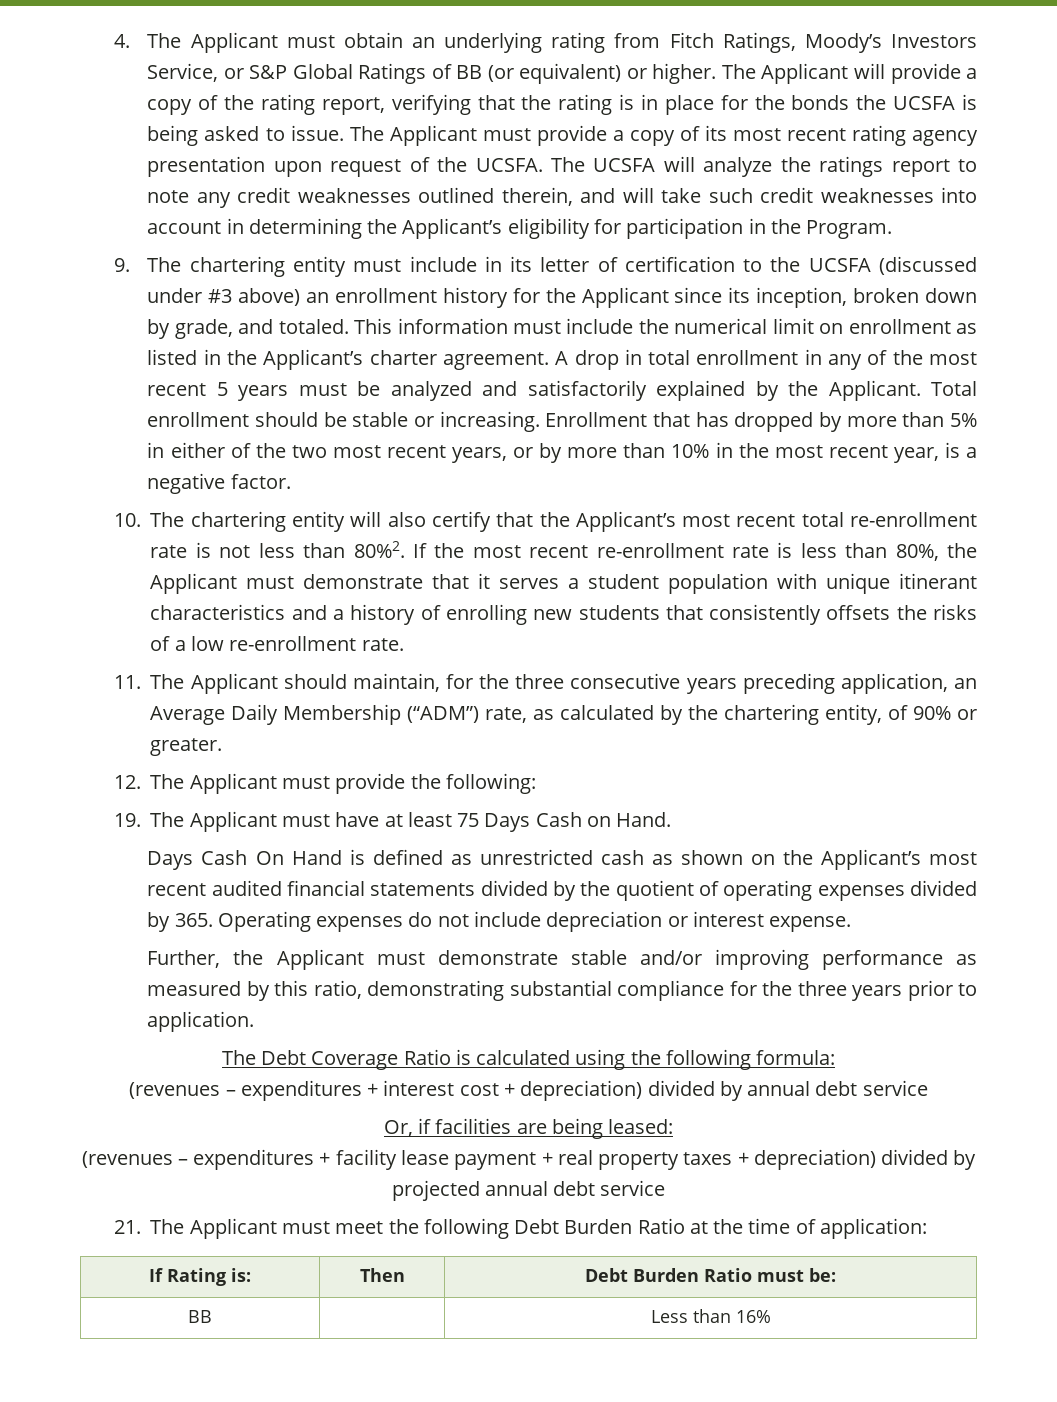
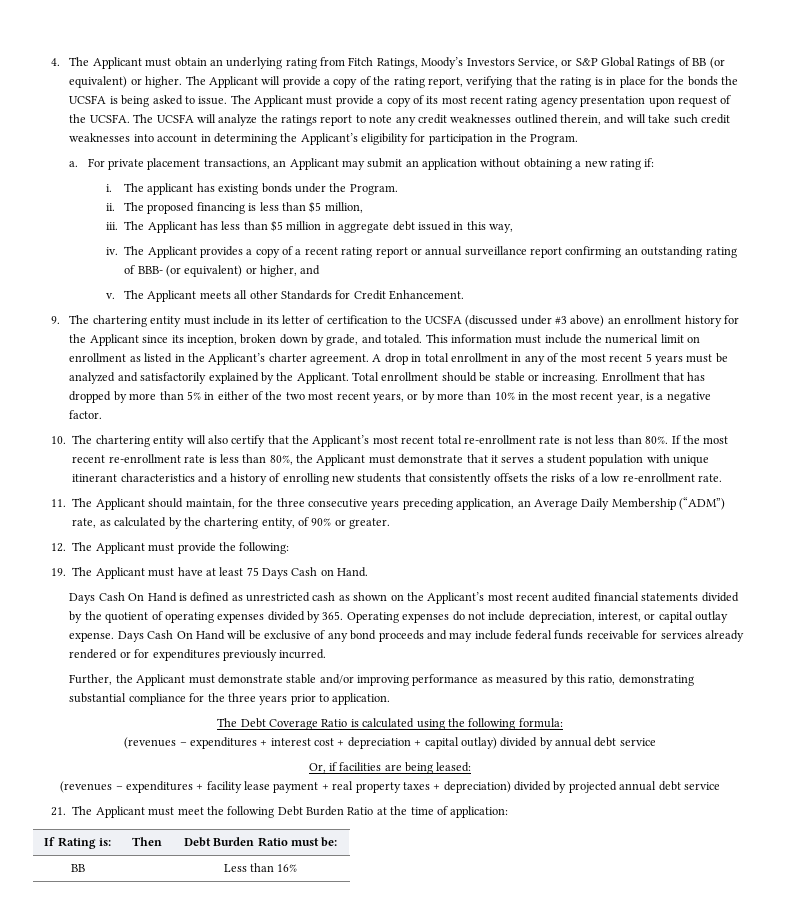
+ a. For private placement transactions, an Applicant may submit an application without obtaining a new rating if:
+ i. The applicant has existing bonds under the Program.
+ ii. The proposed financing is less than $5 million,
+ iii. The Applicant has less than $5 million in aggregate debt issued in this way,
+ iv. The Applicant provides a copy of a recent rating report or annual surveillance report confirming an outstanding rating of BBB- (or equivalent) or higher, and
+ v. The Applicant meets all other Standards for Credit Enhancement.
- 10. The chartering entity will also certify that the Applicant’s most recent total re-enrollment rate is not less than 80%2.
+ 10. The chartering entity will also certify that the Applicant’s most recent total re-enrollment rate is not less than 80%.
- Days Cash On Hand is defined as unrestricted cash as shown on the Applicant’s most recent audited financial statements divided by the quotient of operating expenses divided by 365. Operating expenses do not include depreciation or interest expense.
+ Days Cash On Hand is defined as unrestricted cash as shown on the Applicant’s most recent audited financial statements divided by the quotient of operating expenses divided by 365. Operating expenses do not include depreciation, interest, or capital outlay expense. Days Cash On Hand will be exclusive of any bond proceeds and may include federal funds receivable for services already rendered or for expenditures previously incurred.
- (revenues – expenditures + interest cost + depreciation) divided by annual debt service
+ (revenues – expenditures + interest cost + depreciation + capital outlay) divided by annual debt service

